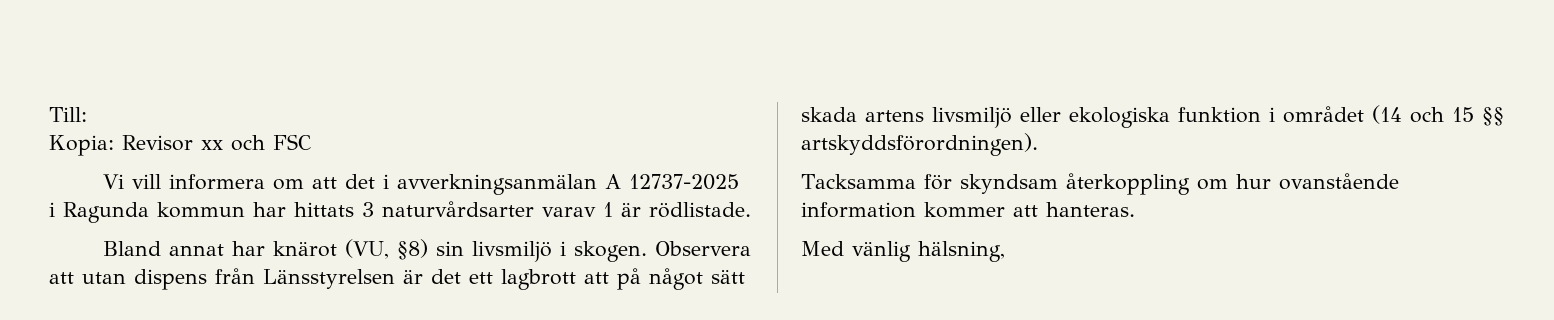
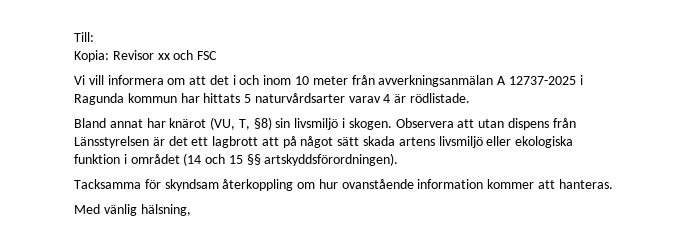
- Vi vill informera om att det i avverkningsanmälan A 12737-2025 i Ragunda kommun har hittats 3 naturvårdsarter varav 1 är rödlistade.
+ Vi vill informera om att det i och inom 10 meter från avverkningsanmälan A 12737-2025 i Ragunda kommun har hittats 5 naturvårdsarter varav 4 är rödlistade.
- Bland annat har knärot (VU, §8) sin livsmiljö i skogen.
+ Bland annat har knärot (VU, T, §8) sin livsmiljö i skogen.

